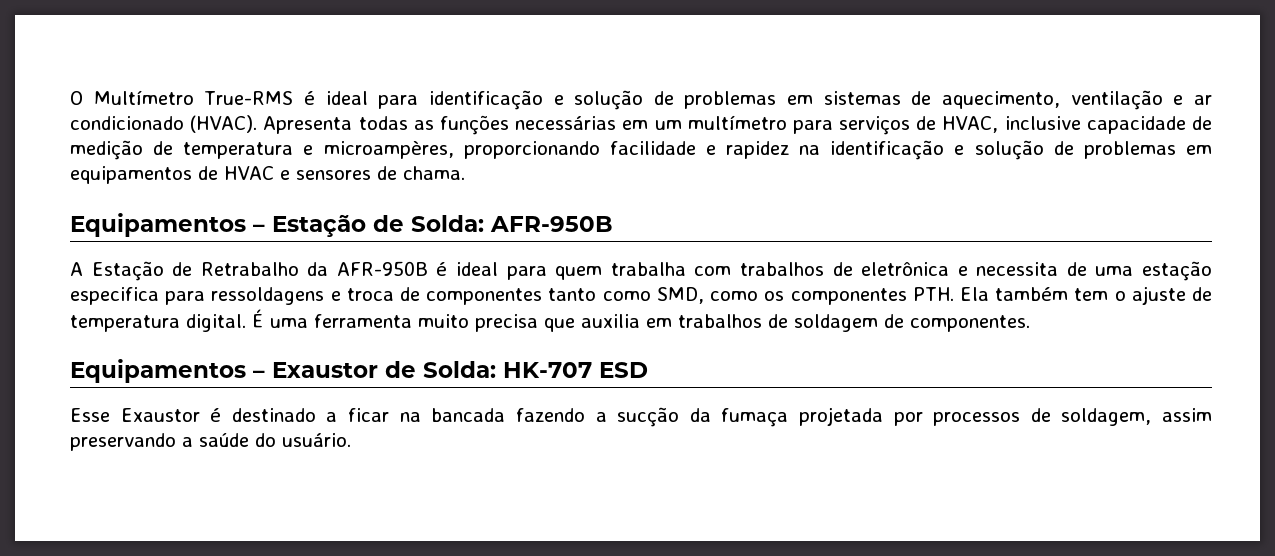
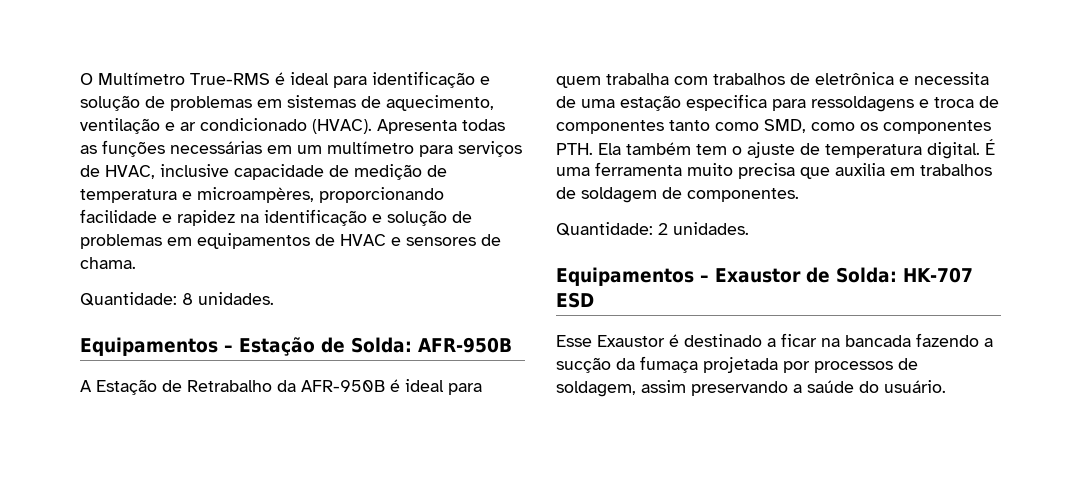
+ Quantidade: 8 unidades.
+ Quantidade: 2 unidades.

